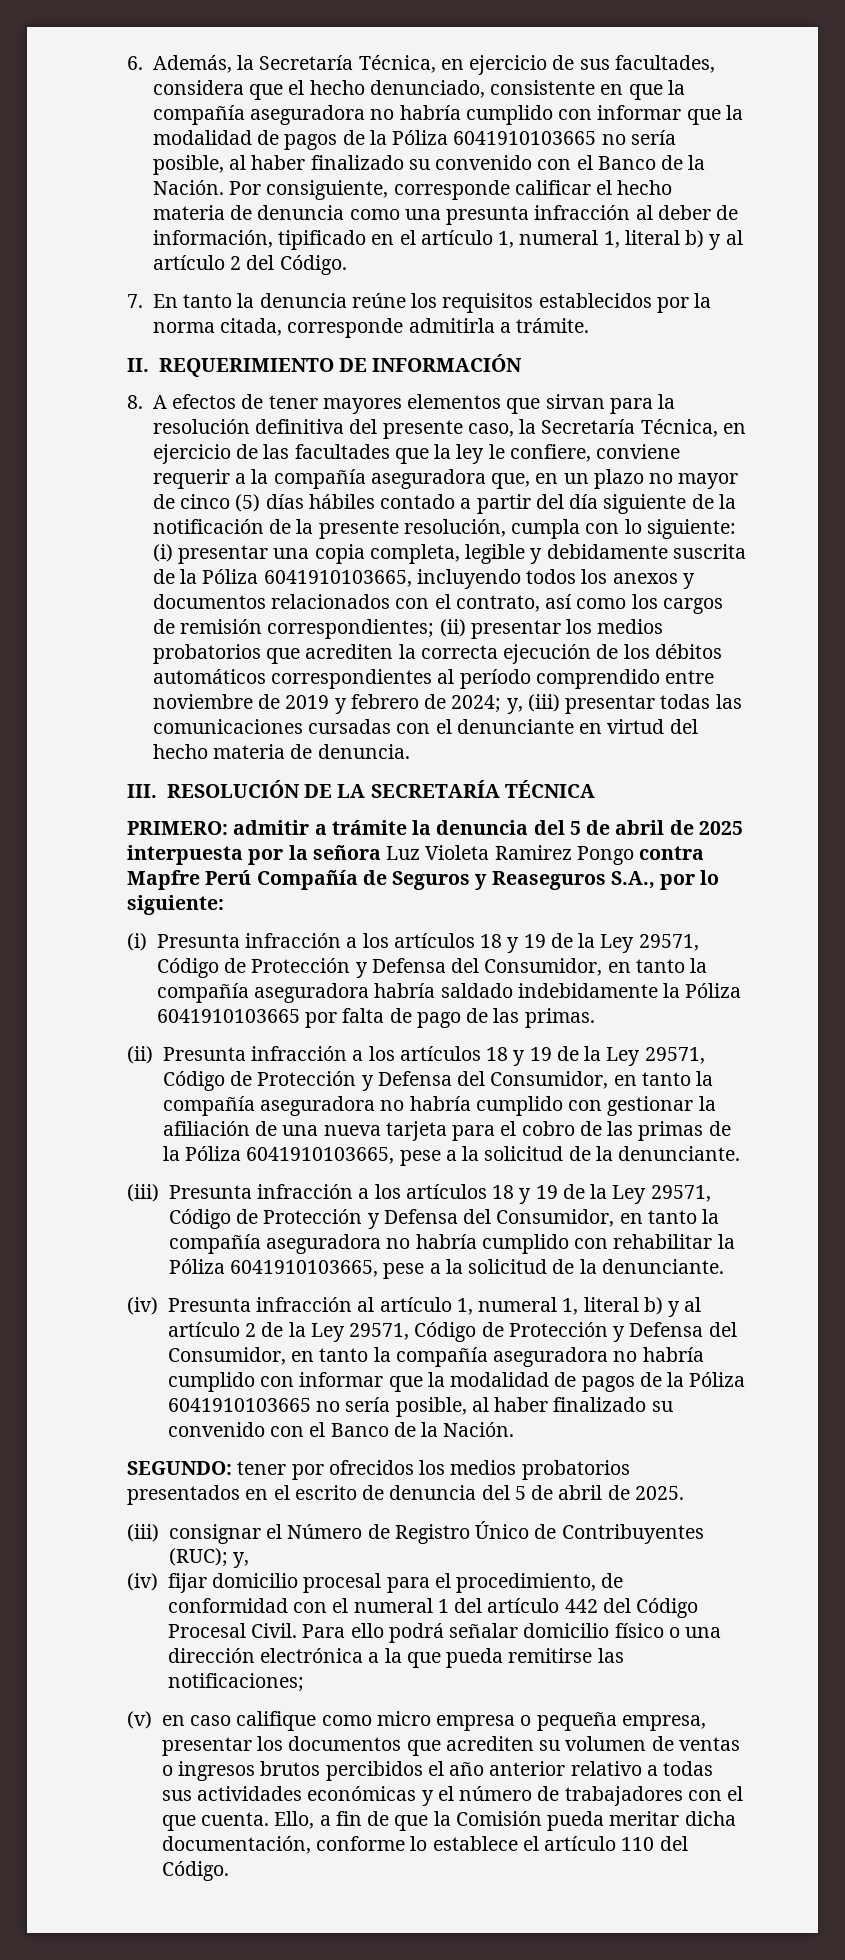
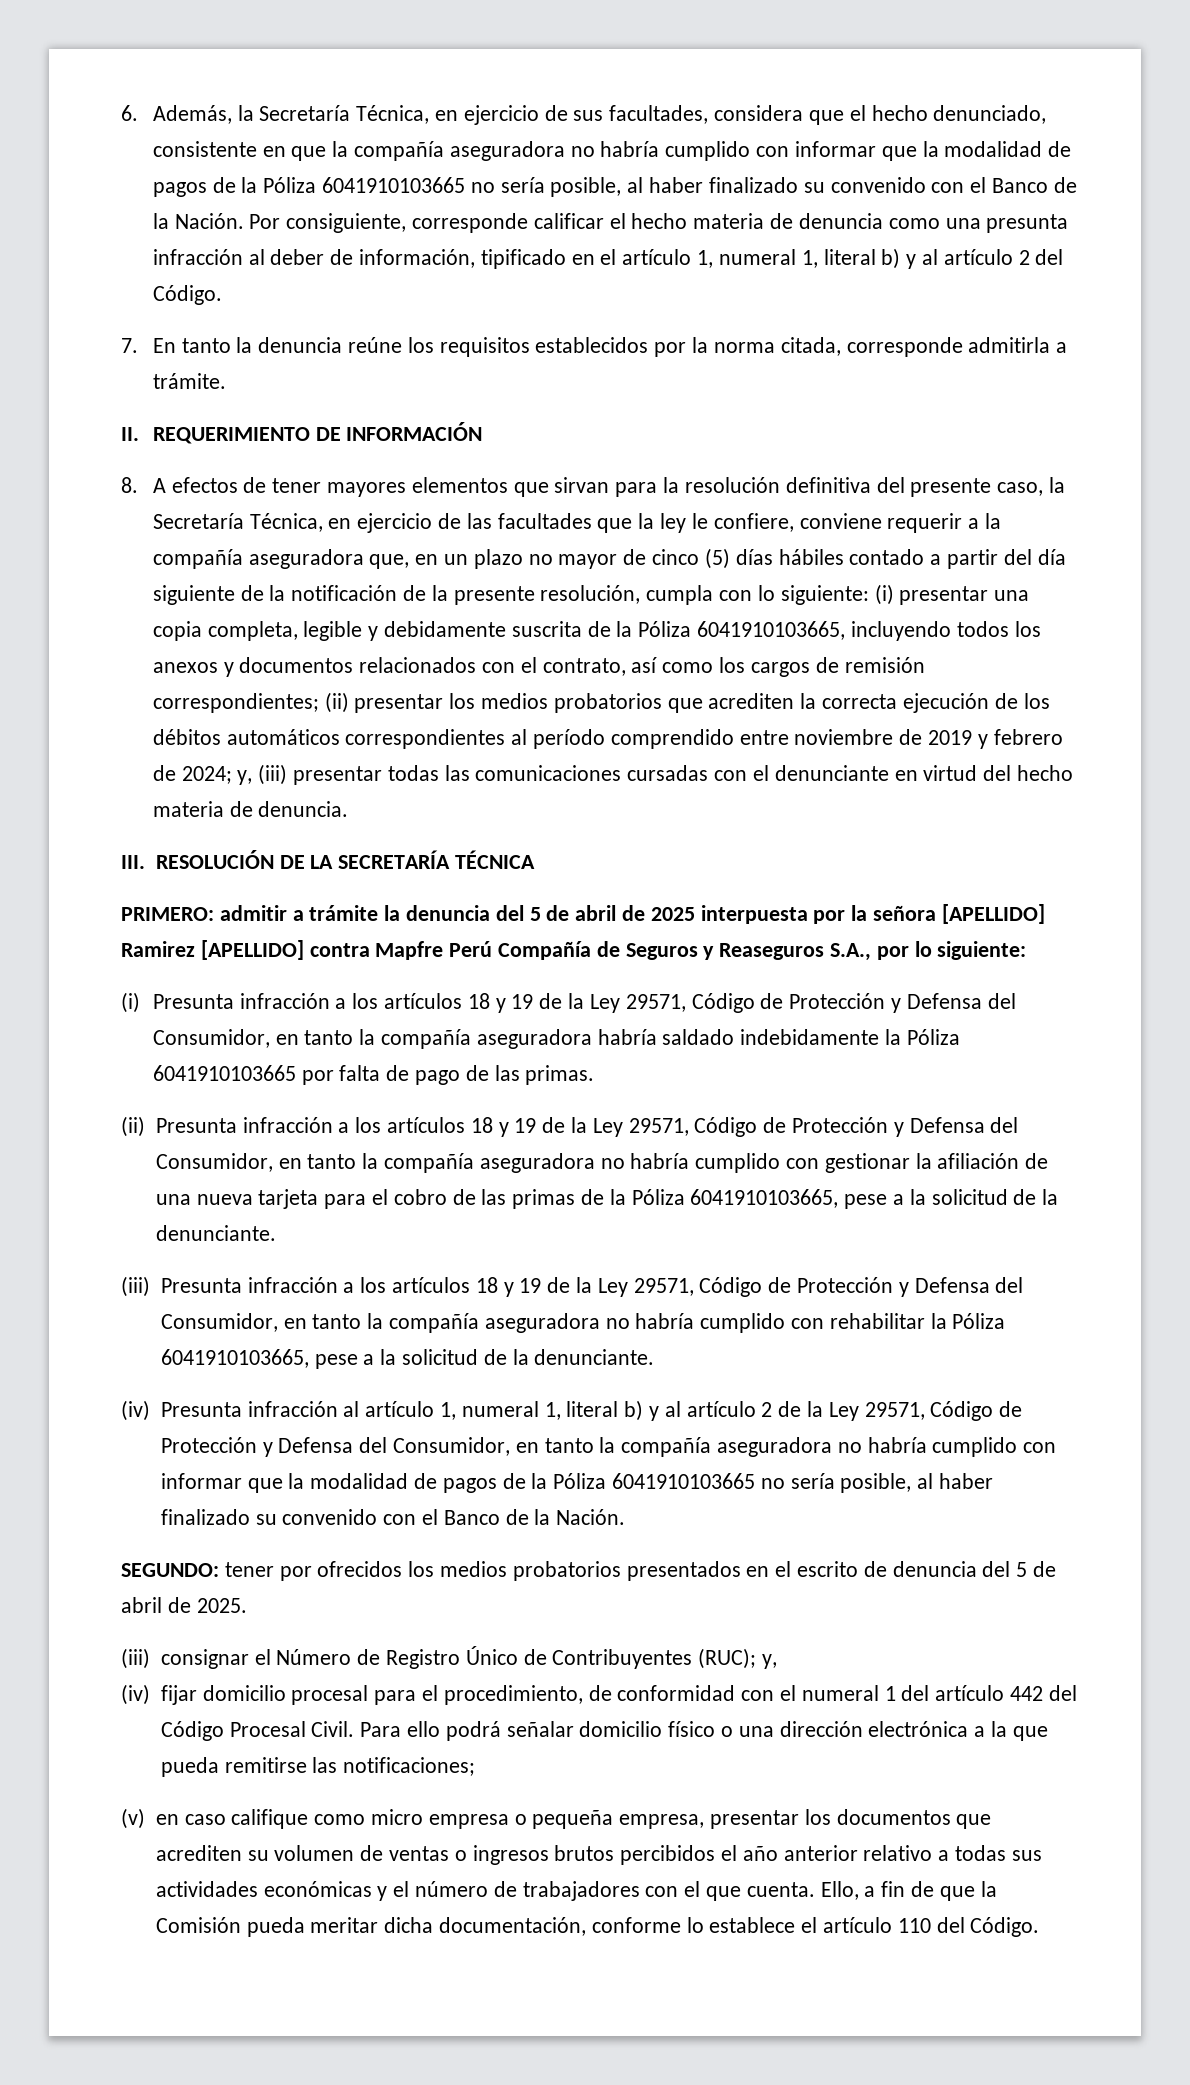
- PRIMERO: admitir a trámite la denuncia del 5 de abril de 2025 interpuesta por la señora Luz Violeta Ramirez Pongo contra Mapfre Perú Compañía de Seguros y Reaseguros S.A., por lo siguiente:
+ PRIMERO: admitir a trámite la denuncia del 5 de abril de 2025 interpuesta por la señora [APELLIDO] Ramirez [APELLIDO] contra Mapfre Perú Compañía de Seguros y Reaseguros S.A., por lo siguiente:

